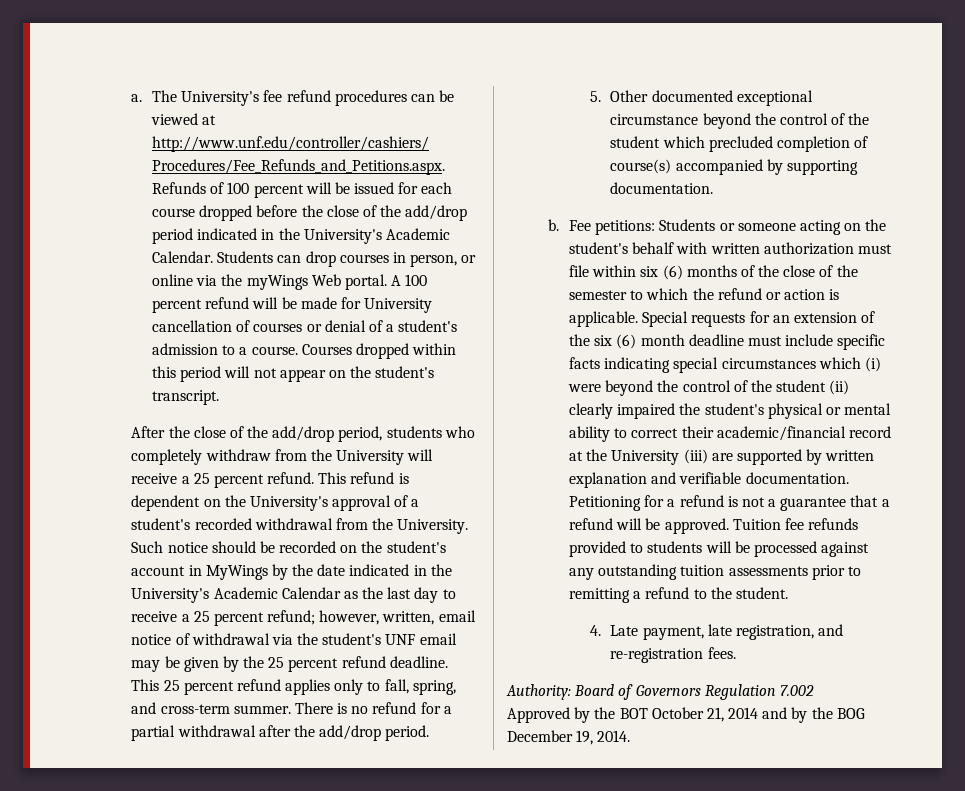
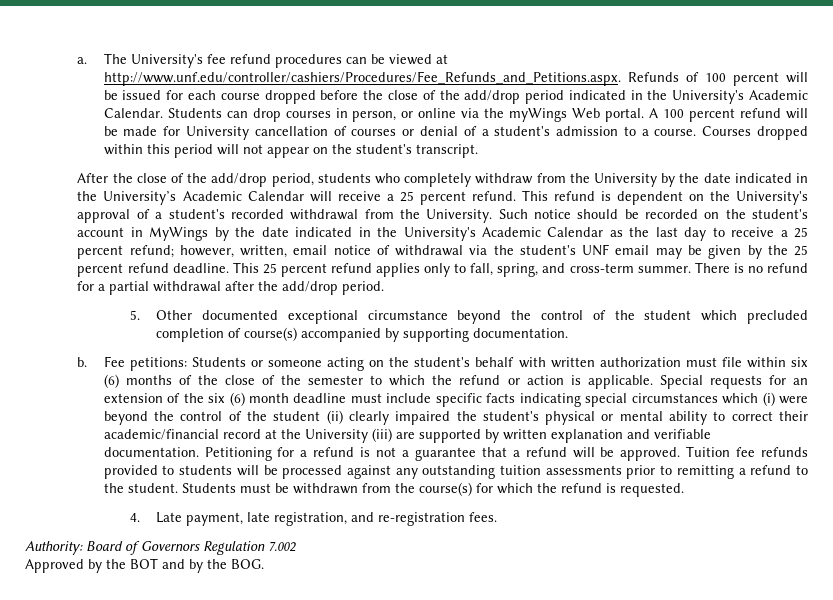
- After the close of the add/drop period, students who completely withdraw from the University will receive a 25 percent refund.
+ After the close of the add/drop period, students who completely withdraw from the University by the date indicated in the University’s Academic Calendar will receive a 25 percent refund.
+ Students must be withdrawn from the course(s) for which the refund is requested.
- Approved by the BOT October 21, 2014 and by the BOG December 19, 2014.
+ Approved by the BOT and by the BOG.

